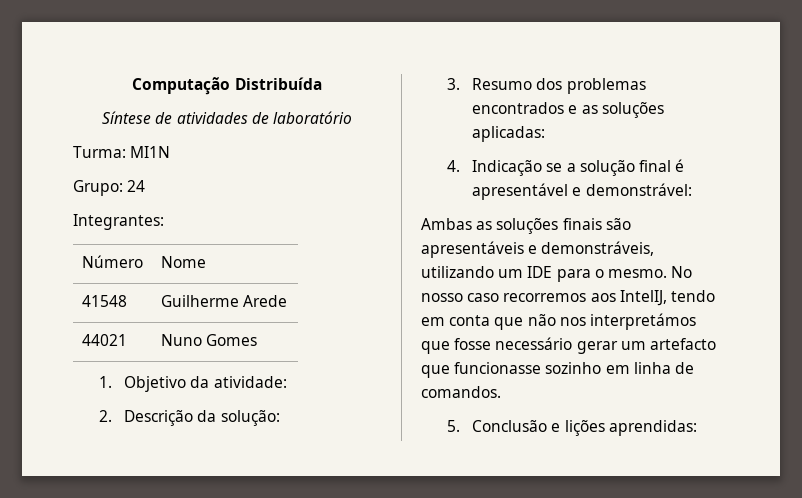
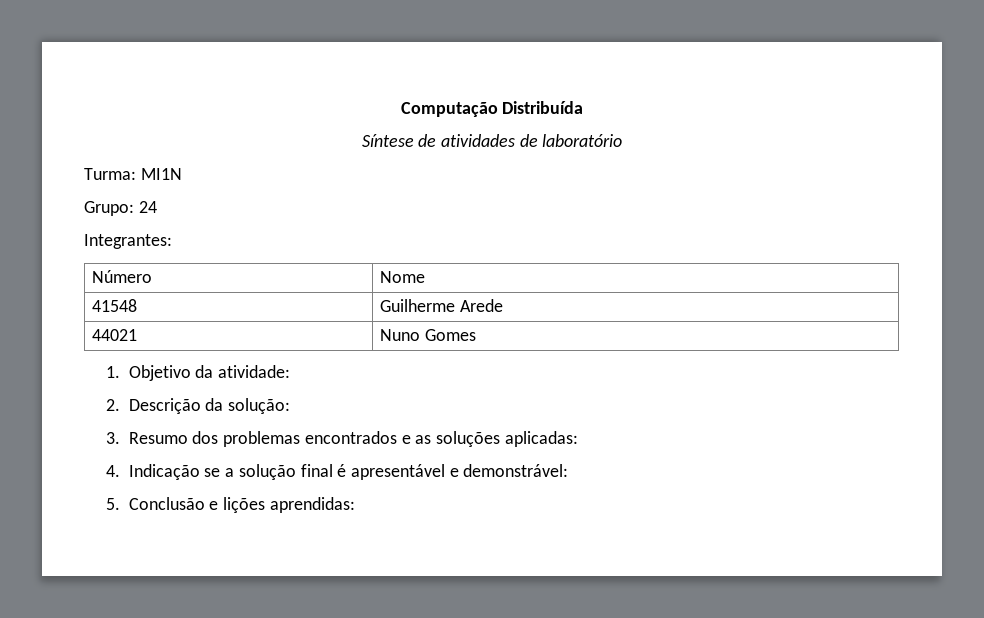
- Ambas as soluções finais são apresentáveis e demonstráveis, utilizando um IDE para o mesmo. No nosso caso recorremos aos IntelIJ, tendo em conta que não nos interpretámos que fosse necessário gerar um artefacto que funcionasse sozinho em linha de comandos.

